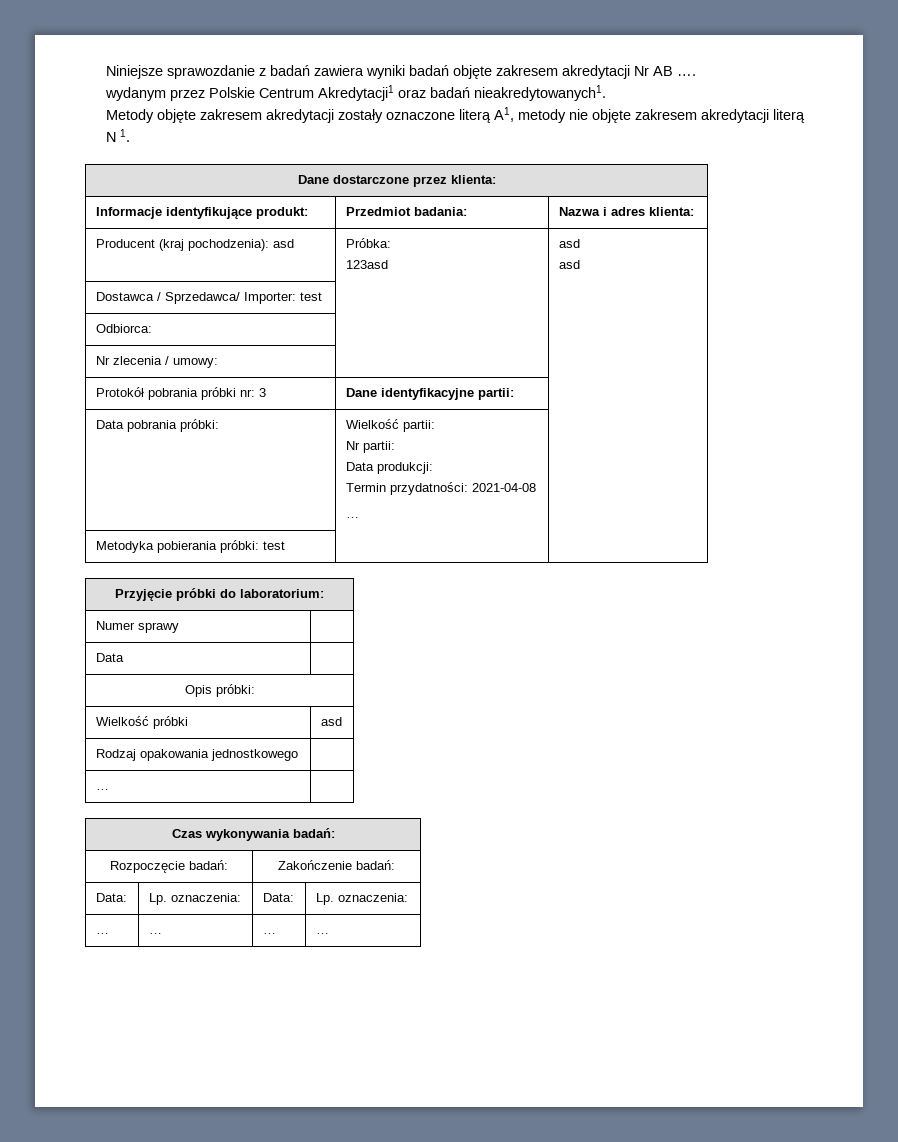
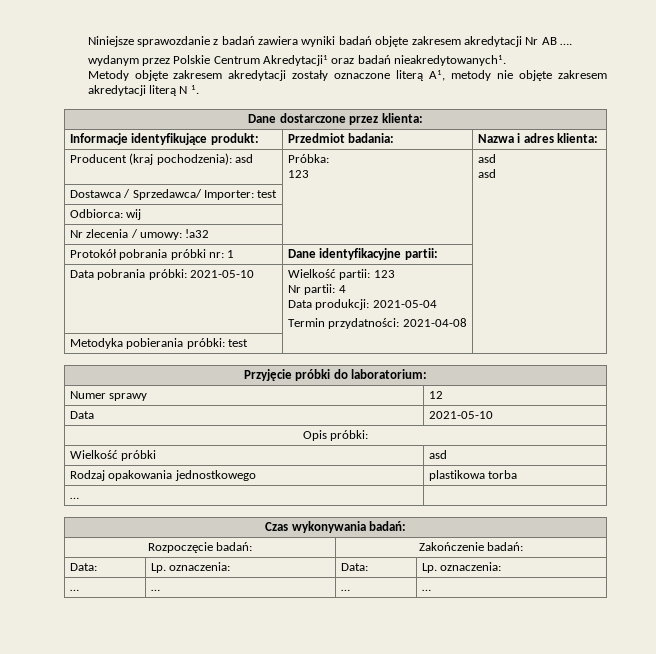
  Producent (kraj pochodzenia): asd | Próbka:
- 123asd | asd
+ 123 | asd
- Odbiorca: | |
+ Odbiorca: wij | |
- Nr zlecenia / umowy: | |
+ Nr zlecenia / umowy: !a32 | |
- Protokół pobrania próbki nr: 3 | Dane identyfikacyjne partii: |
+ Protokół pobrania próbki nr: 1 | Dane identyfikacyjne partii: |
- Data pobrania próbki: | Wielkość partii:
- Nr partii:
- Data produkcji:
- Termin przydatności: 2021-04-08
- … |
+ Data pobrania próbki: 2021-05-10 | Wielkość partii: 123
+ Nr partii: 4
+ Data produkcji: 2021-05-04
+ Termin przydatności: 2021-04-08 |
- Numer sprawy |
+ Numer sprawy | 12
- Data |
+ Data | 2021-05-10
- Rodzaj opakowania jednostkowego |
+ Rodzaj opakowania jednostkowego | plastikowa torba

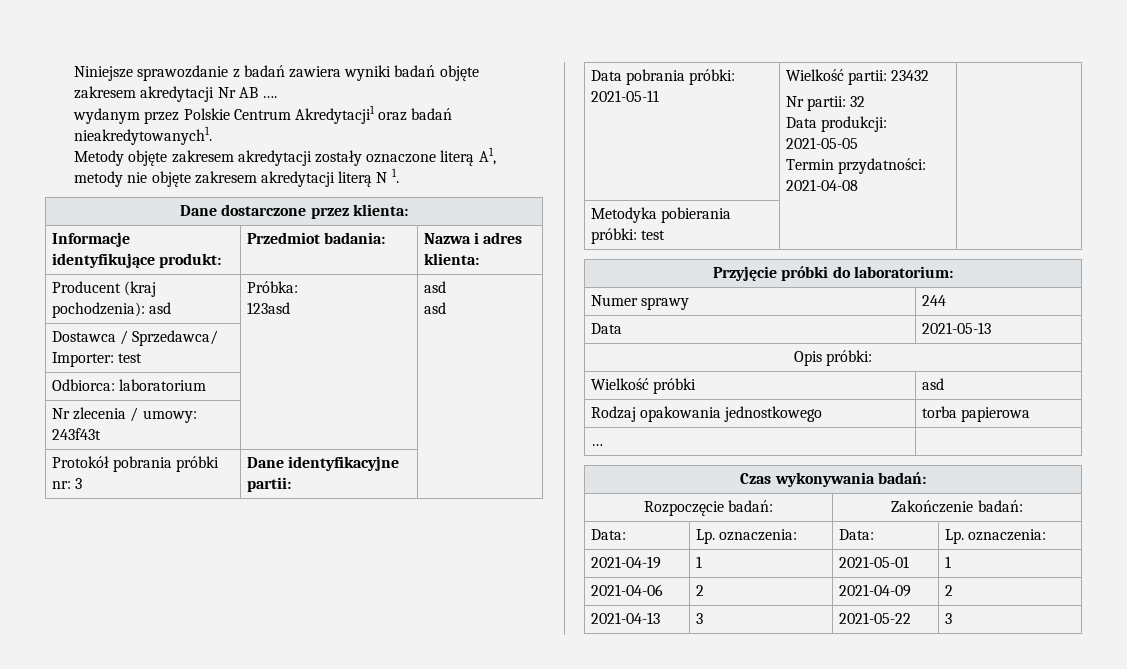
  Producent (kraj pochodzenia): asd | Próbka:
- 123 | asd
+ 123asd | asd
- Odbiorca: wij | |
+ Odbiorca: laboratorium | |
- Nr zlecenia / umowy: !a32 | |
+ Nr zlecenia / umowy: 243f43t | |
- Protokół pobrania próbki nr: 1 | Dane identyfikacyjne partii: |
+ Protokół pobrania próbki nr: 3 | Dane identyfikacyjne partii: |
- Data pobrania próbki: 2021-05-10 | Wielkość partii: 123
- Nr partii: 4
- Data produkcji: 2021-05-04
+ Data pobrania próbki: 2021-05-11 | Wielkość partii: 23432
+ Nr partii: 32
+ Data produkcji: 2021-05-05
- Numer sprawy | 12
+ Numer sprawy | 244
- Data | 2021-05-10
+ Data | 2021-05-13
- Rodzaj opakowania jednostkowego | plastikowa torba
+ Rodzaj opakowania jednostkowego | torba papierowa
- … | … | … | …
+ 2021-04-19 | 1 | 2021-05-01 | 1
+ 2021-04-06 | 2 | 2021-04-09 | 2
+ 2021-04-13 | 3 | 2021-05-22 | 3

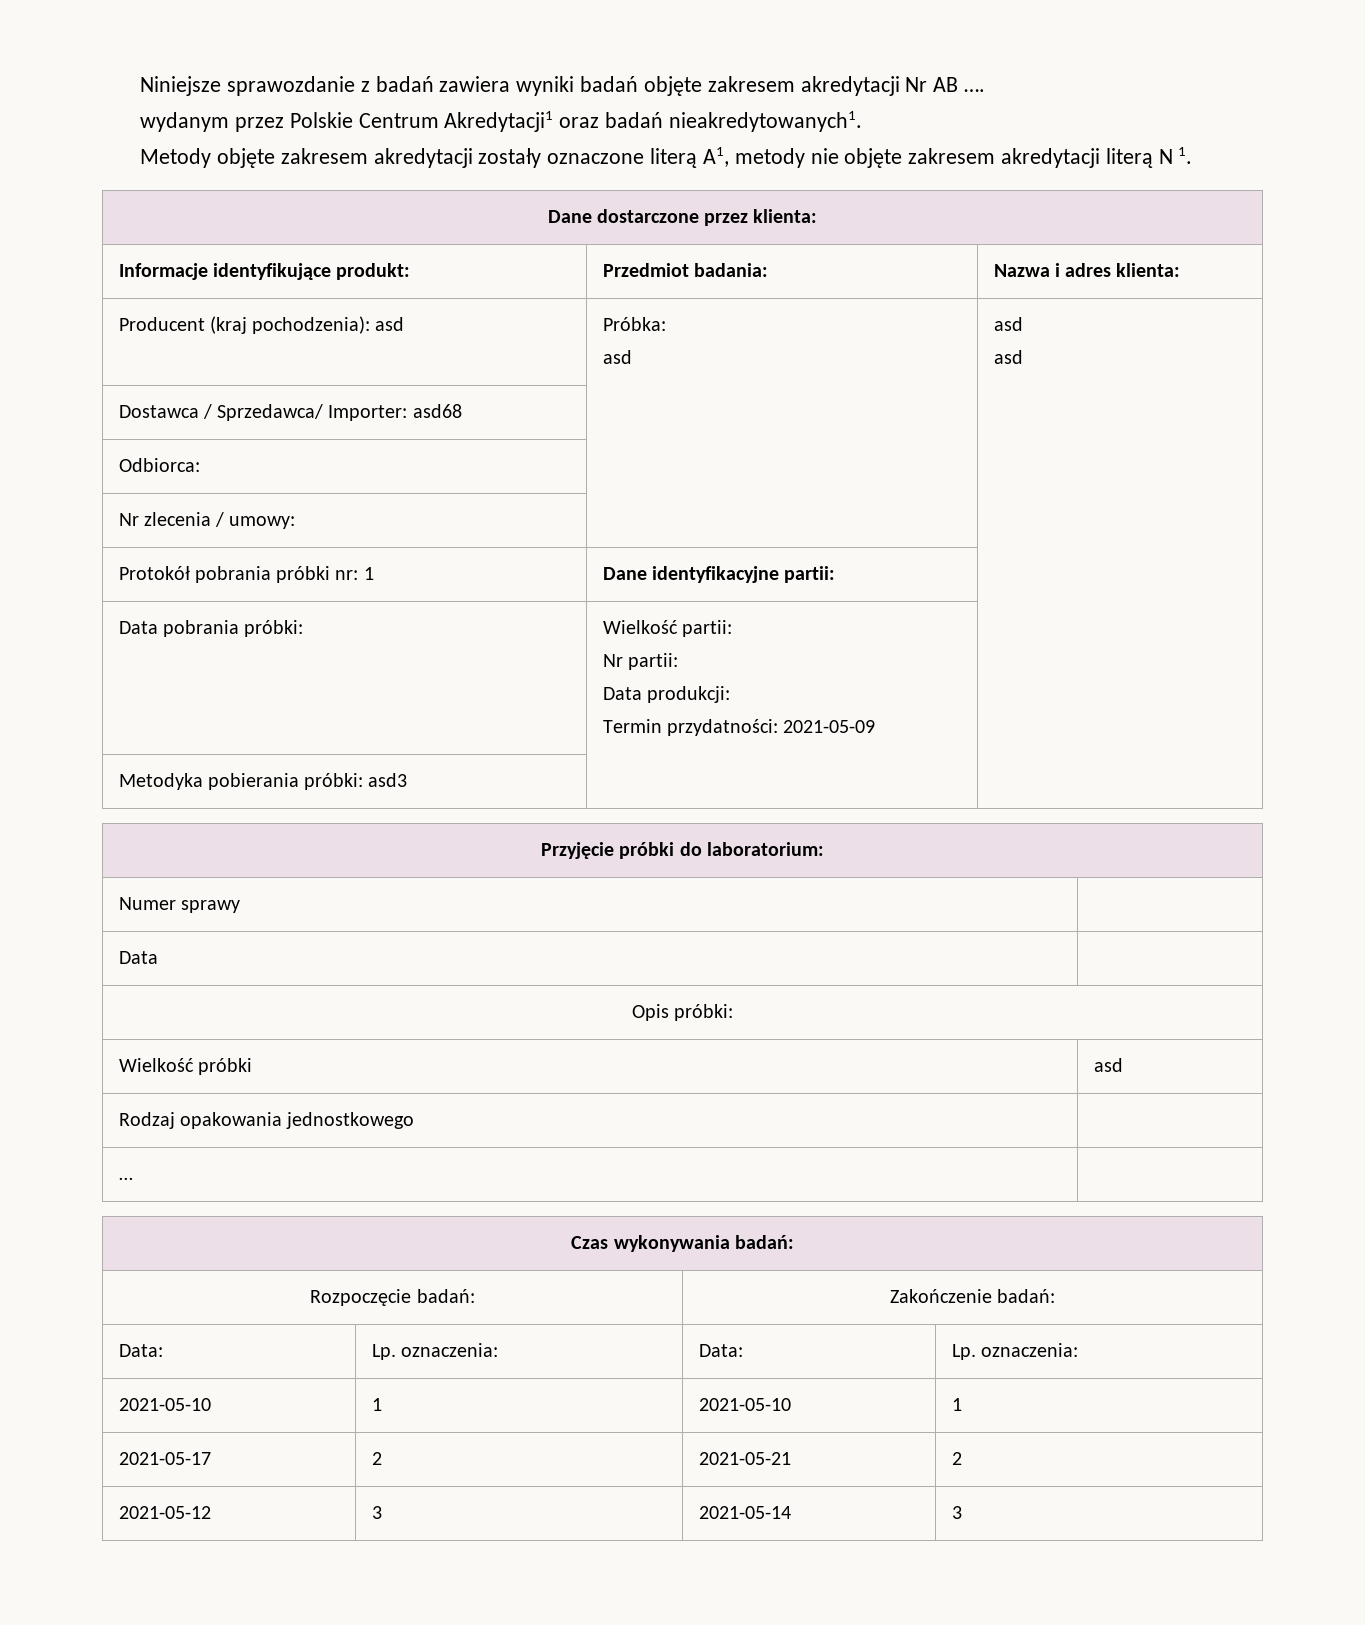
  Producent (kraj pochodzenia): asd | Próbka:
- 123asd | asd
+ asd | asd
- Dostawca / Sprzedawca/ Importer: test | |
+ Dostawca / Sprzedawca/ Importer: asd68 | |
- Odbiorca: laboratorium | |
+ Odbiorca: | |
- Nr zlecenia / umowy: 243f43t | |
+ Nr zlecenia / umowy: | |
- Protokół pobrania próbki nr: 3 | Dane identyfikacyjne partii: |
+ Protokół pobrania próbki nr: 1 | Dane identyfikacyjne partii: |
- Data pobrania próbki: 2021-05-11 | Wielkość partii: 23432
- Nr partii: 32
- Data produkcji: 2021-05-05
- Termin przydatności: 2021-04-08 |
+ Data pobrania próbki: | Wielkość partii:
+ Nr partii:
+ Data produkcji:
+ Termin przydatności: 2021-05-09 |
- Metodyka pobierania próbki: test | |
+ Metodyka pobierania próbki: asd3 | |
- Numer sprawy | 244
+ Numer sprawy |
- Data | 2021-05-13
+ Data |
- Rodzaj opakowania jednostkowego | torba papierowa
+ Rodzaj opakowania jednostkowego |
- 2021-04-19 | 1 | 2021-05-01 | 1
- 2021-04-06 | 2 | 2021-04-09 | 2
+ 2021-05-10 | 1 | 2021-05-10 | 1
+ 2021-05-17 | 2 | 2021-05-21 | 2
- 2021-04-13 | 3 | 2021-05-22 | 3
+ 2021-05-12 | 3 | 2021-05-14 | 3

